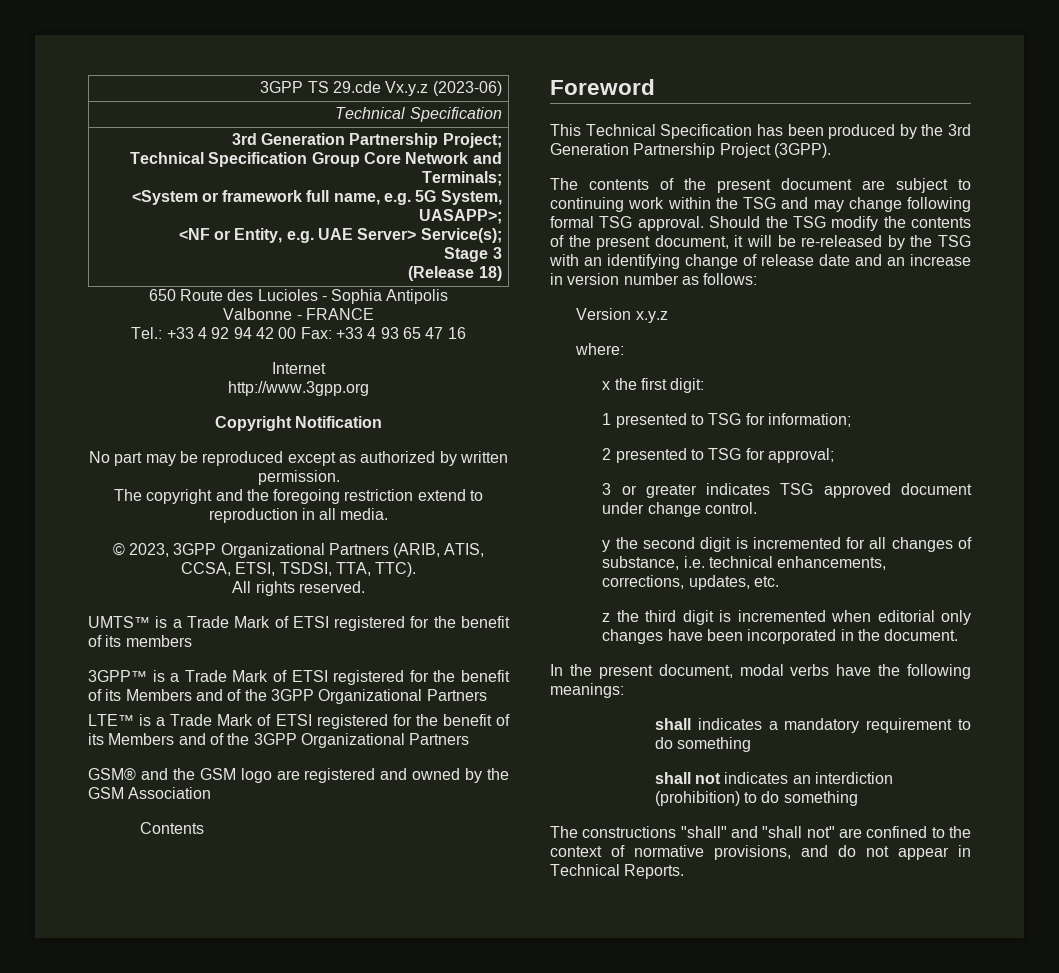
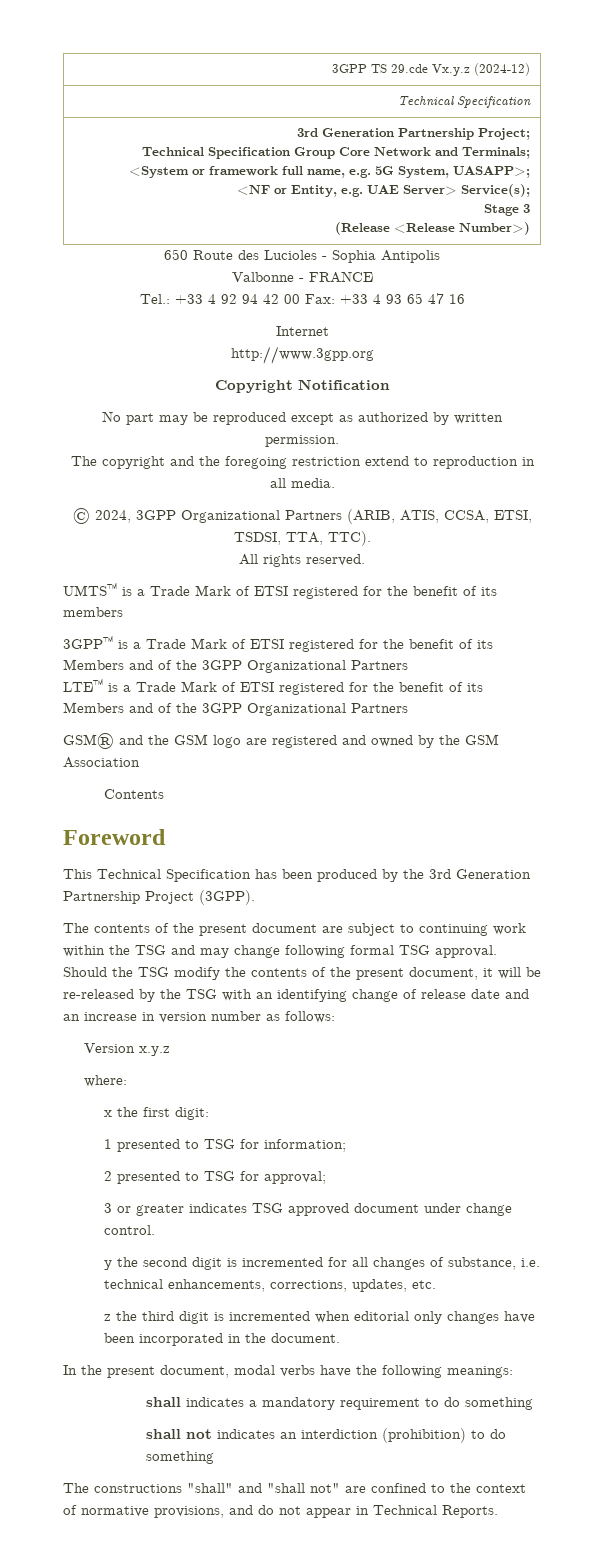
- 3GPP TS 29.cde Vx.y.z (2023-06)
+ 3GPP TS 29.cde Vx.y.z (2024-12)
  3rd Generation Partnership Project;
  Technical Specification Group Core Network and Terminals;
  <System or framework full name, e.g. 5G System, UASAPP>;
  <NF or Entity, e.g. UAE Server> Service(s);
  Stage 3
- (Release 18)
+ (Release <Release Number>)
- © 2023, 3GPP Organizational Partners (ARIB, ATIS, CCSA, ETSI, TSDSI, TTA, TTC).
+ © 2024, 3GPP Organizational Partners (ARIB, ATIS, CCSA, ETSI, TSDSI, TTA, TTC).

